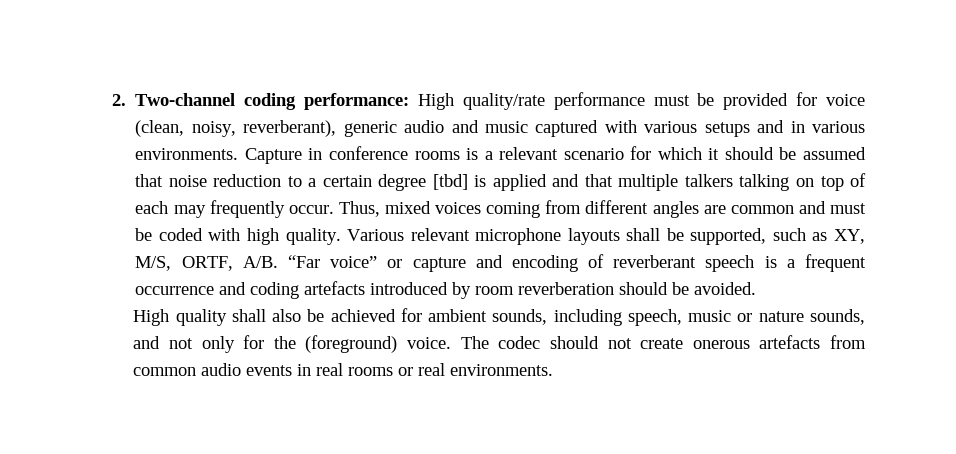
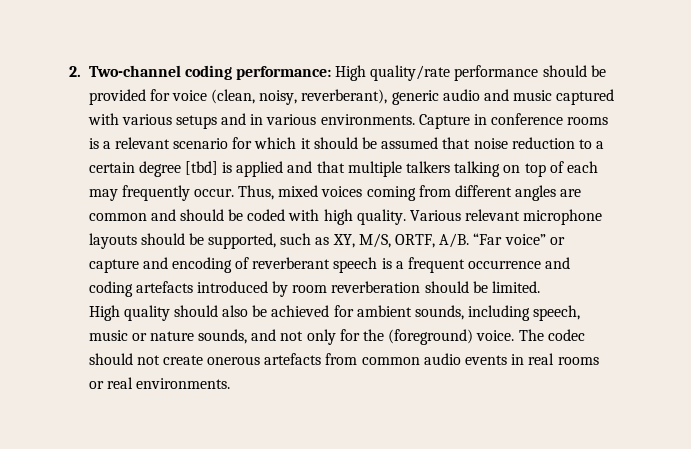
- 2. Two-channel coding performance: High quality/rate performance must be provided for voice (clean, noisy, reverberant), generic audio and music captured with various setups and in various environments.
+ 2. Two-channel coding performance: High quality/rate performance should be provided for voice (clean, noisy, reverberant), generic audio and music captured with various setups and in various environments.
- Thus, mixed voices coming from different angles are common and must be coded with high quality.
+ Thus, mixed voices coming from different angles are common and should be coded with high quality.
- Various relevant microphone layouts shall be supported, such as XY, M/S, ORTF, A/B. “Far voice” or capture and encoding of reverberant speech is a frequent occurrence and coding artefacts introduced by room reverberation should be avoided.
+ Various relevant microphone layouts should be supported, such as XY, M/S, ORTF, A/B. “Far voice” or capture and encoding of reverberant speech is a frequent occurrence and coding artefacts introduced by room reverberation should be limited.
- High quality shall also be achieved for ambient sounds, including speech, music or nature sounds, and not only for the (foreground) voice.
+ High quality should also be achieved for ambient sounds, including speech, music or nature sounds, and not only for the (foreground) voice.

